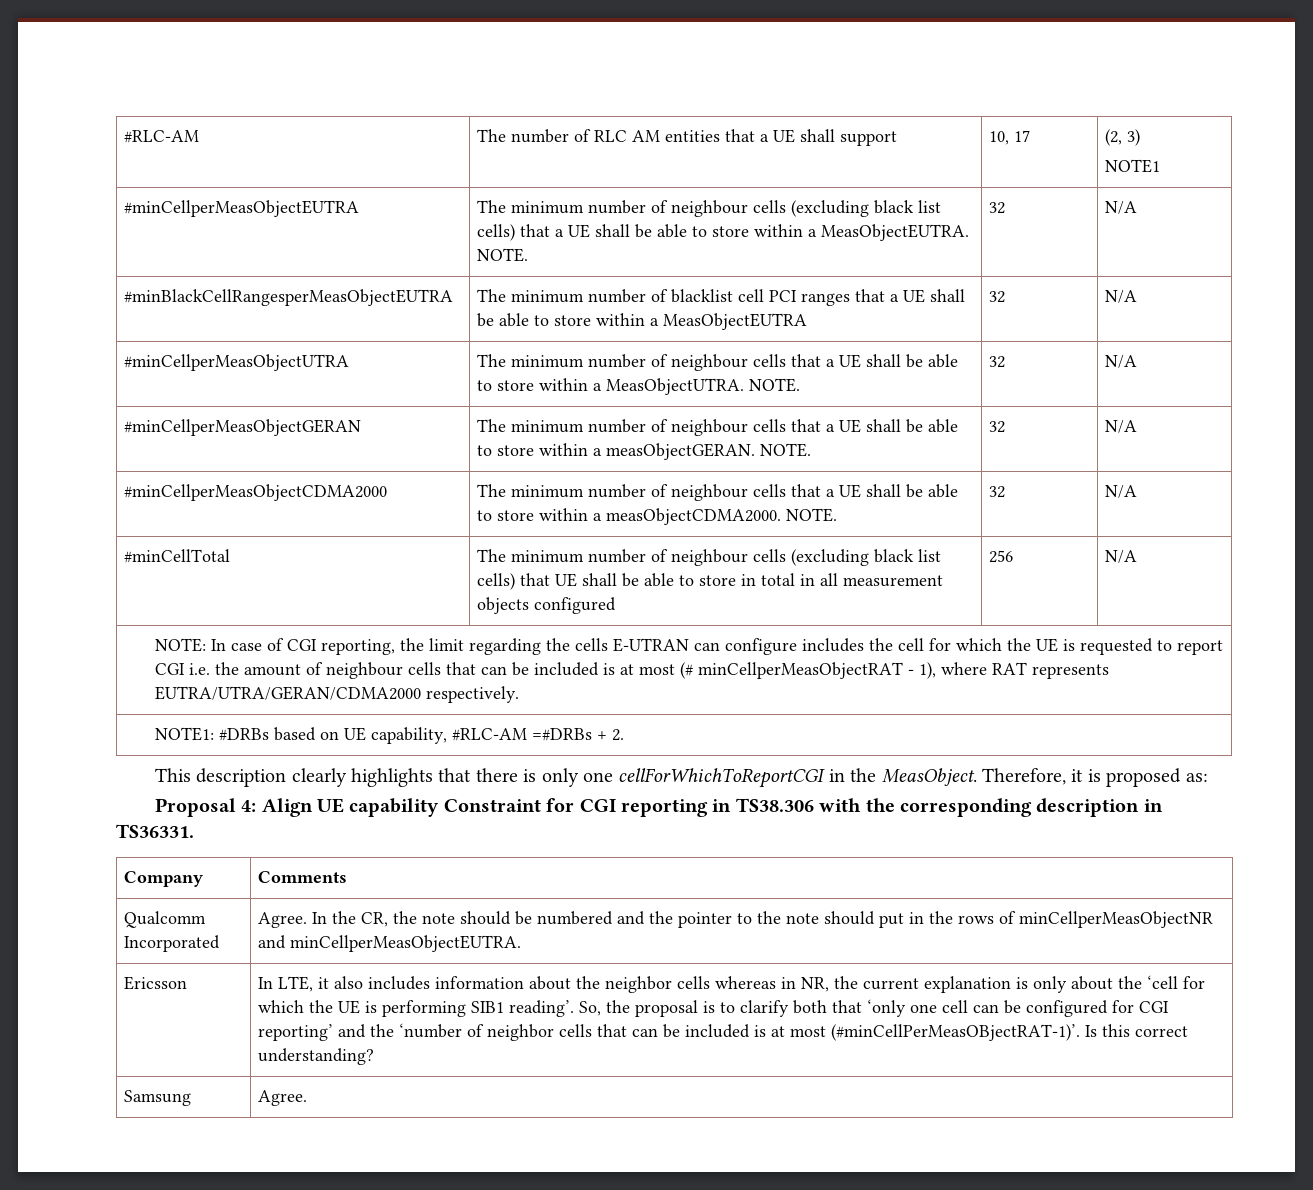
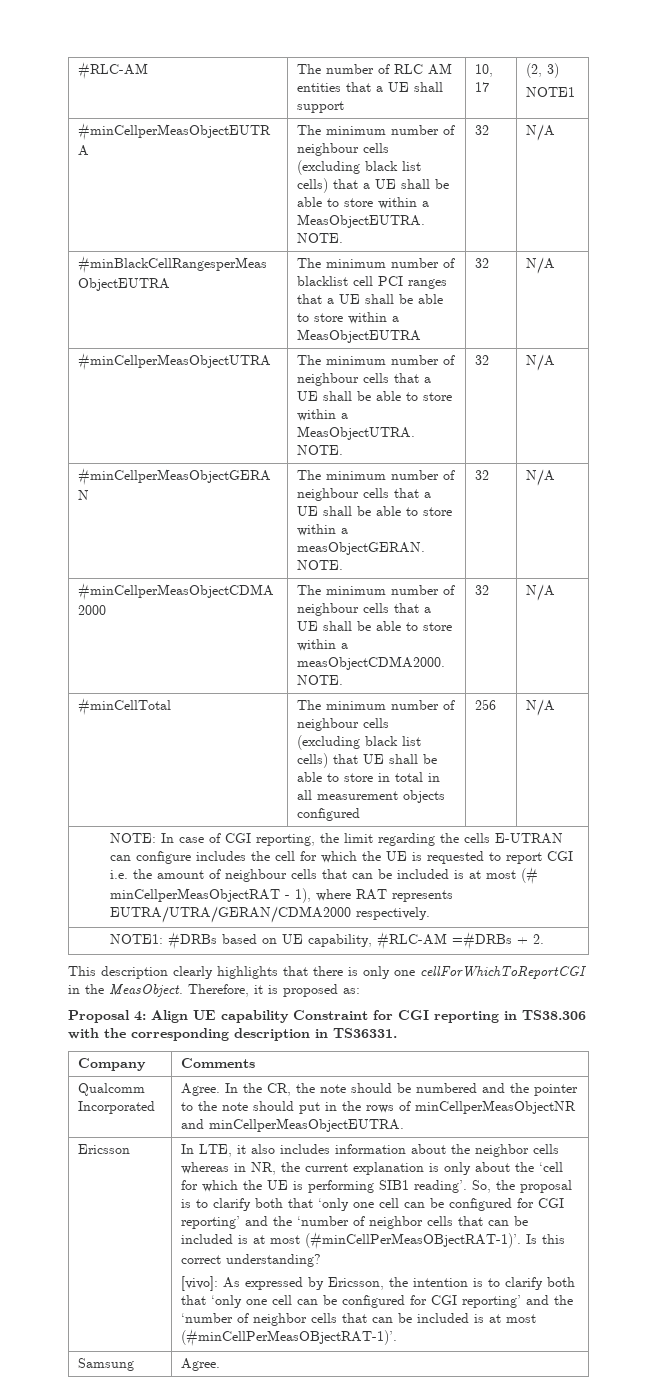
+ [vivo]: As expressed by Ericsson, the intention is to clarify both that ‘only one cell can be configured for CGI reporting’ and the ‘number of neighbor cells that can be included is at most (#minCellPerMeasOBjectRAT-1)’.

